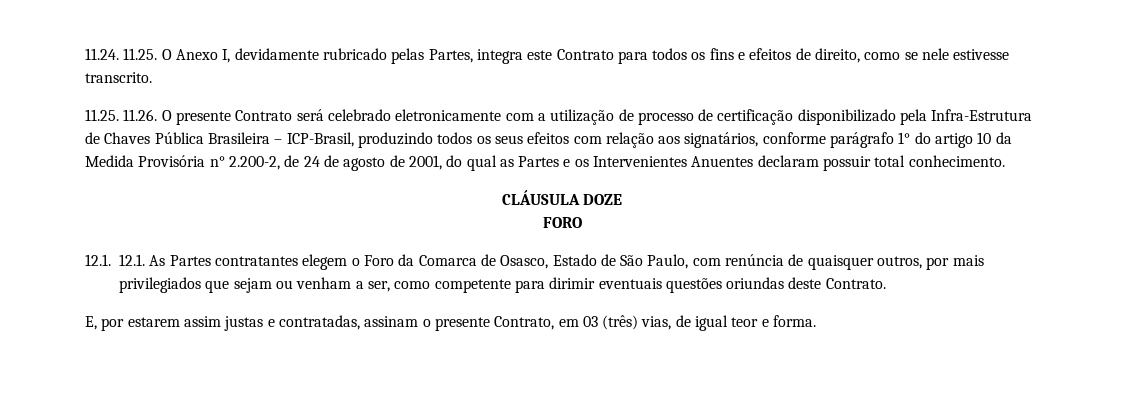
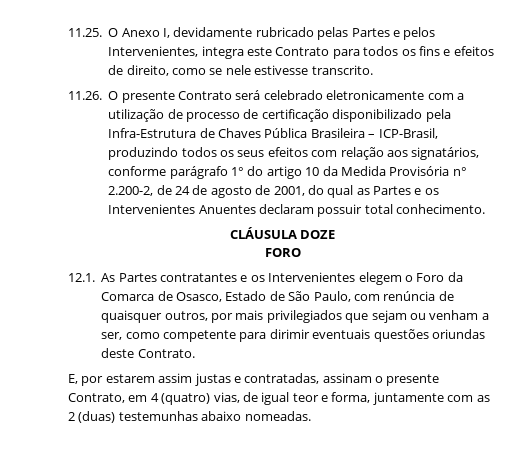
- 11.24. 11.25. O Anexo I, devidamente rubricado pelas Partes, integra este Contrato para todos os fins e efeitos de direito, como se nele estivesse transcrito.
+ 11.25. O Anexo I, devidamente rubricado pelas Partes e pelos Intervenientes, integra este Contrato para todos os fins e efeitos de direito, como se nele estivesse transcrito.
- 11.25. 11.26. O presente Contrato será celebrado eletronicamente com a utilização de processo de certificação disponibilizado pela Infra-Estrutura de Chaves Pública Brasileira – ICP-Brasil, produzindo todos os seus efeitos com relação aos signatários, conforme parágrafo 1° do artigo 10 da Medida Provisória n° 2.200-2, de 24 de agosto de 2001, do qual as Partes e os Intervenientes Anuentes declaram possuir total conhecimento.
+ 11.26. O presente Contrato será celebrado eletronicamente com a utilização de processo de certificação disponibilizado pela Infra-Estrutura de Chaves Pública Brasileira – ICP-Brasil, produzindo todos os seus efeitos com relação aos signatários, conforme parágrafo 1° do artigo 10 da Medida Provisória n° 2.200-2, de 24 de agosto de 2001, do qual as Partes e os Intervenientes Anuentes declaram possuir total conhecimento.
- 12.1. 12.1. As Partes contratantes elegem o Foro da Comarca de Osasco, Estado de São Paulo, com renúncia de quaisquer outros, por mais privilegiados que sejam ou venham a ser, como competente para dirimir eventuais questões oriundas deste Contrato.
+ 12.1. As Partes contratantes e os Intervenientes elegem o Foro da Comarca de Osasco, Estado de São Paulo, com renúncia de quaisquer outros, por mais privilegiados que sejam ou venham a ser, como competente para dirimir eventuais questões oriundas deste Contrato.
- E, por estarem assim justas e contratadas, assinam o presente Contrato, em 03 (três) vias, de igual teor e forma.
+ E, por estarem assim justas e contratadas, assinam o presente Contrato, em 4 (quatro) vias, de igual teor e forma, juntamente com as 2 (duas) testemunhas abaixo nomeadas.

